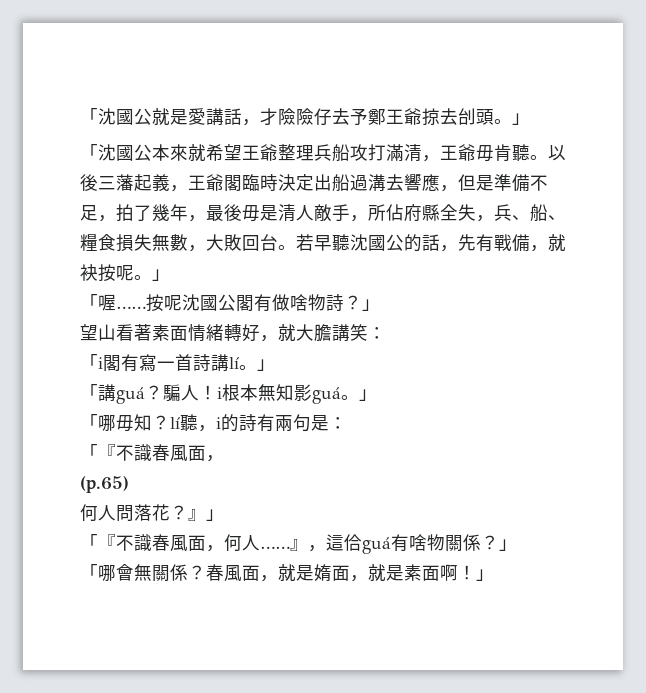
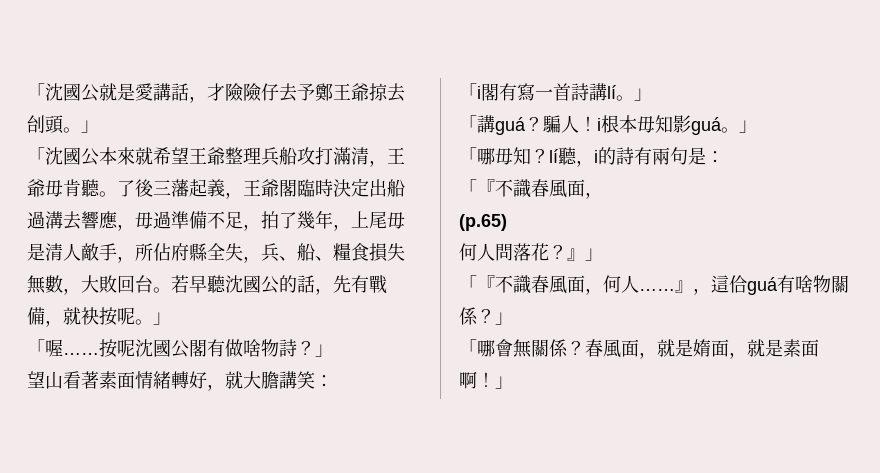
- 以後三藩起義，王爺閣臨時決定出船過溝去響應，但是準備不足，拍了幾年，最後毋是清人敵手，所佔府縣全失，兵、船、糧食損失無數，大敗回台。
+ 了後三藩起義，王爺閣臨時決定出船過溝去響應，毋過準備不足，拍了幾年，上尾毋是清人敵手，所佔府縣全失，兵、船、糧食損失無數，大敗回台。
- 騙人！i根本無知影guá。」
+ 騙人！i根本毋知影guá。」

